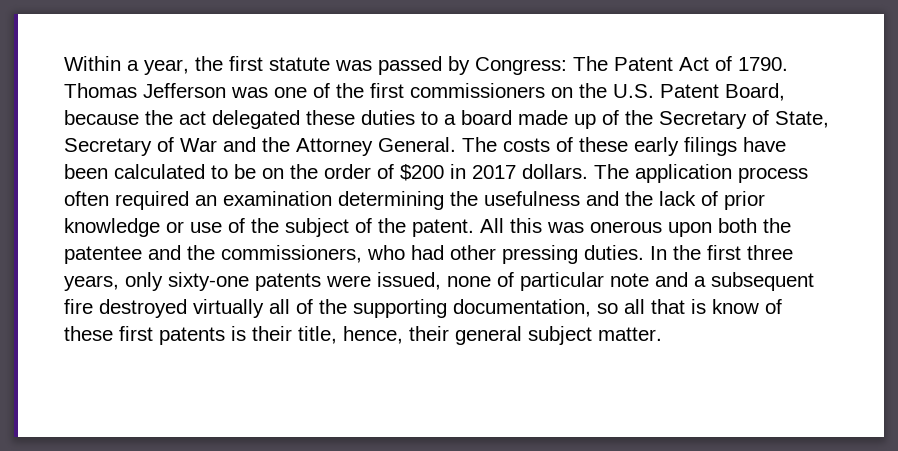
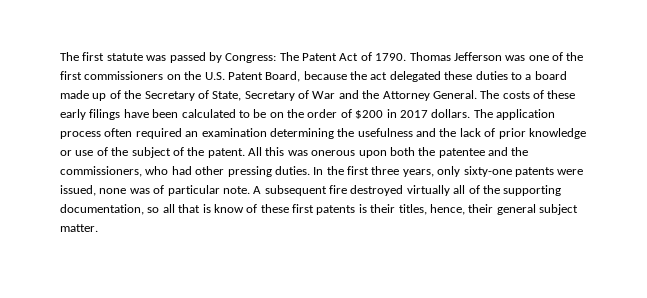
- Within a year, the first statute was passed by Congress: The Patent Act of 1790.
+ The first statute was passed by Congress: The Patent Act of 1790.
- In the first three years, only sixty-one patents were issued, none of particular note and a subsequent fire destroyed virtually all of the supporting documentation, so all that is know of these first patents is their title, hence, their general subject matter.
+ In the first three years, only sixty-one patents were issued, none was of particular note. A subsequent fire destroyed virtually all of the supporting documentation, so all that is know of these first patents is their titles, hence, their general subject matter.

